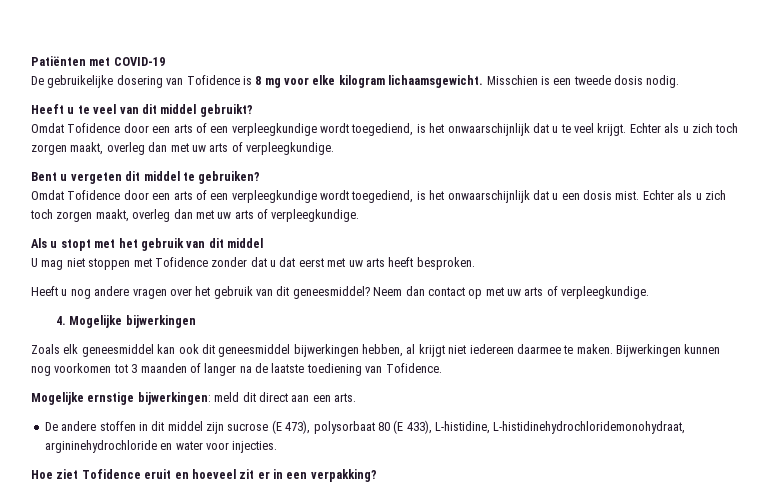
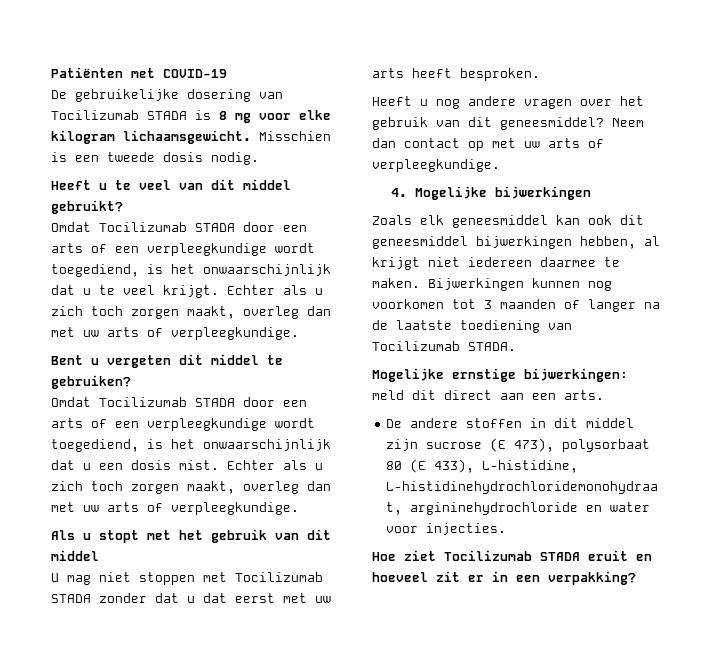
- De gebruikelijke dosering van Tofidence is 8 mg voor elke kilogram lichaamsgewicht.
+ De gebruikelijke dosering van Tocilizumab STADA is 8 mg voor elke kilogram lichaamsgewicht.
- Omdat Tofidence door een arts of een verpleegkundige wordt toegediend, is het onwaarschijnlijk dat u te veel krijgt.
+ Omdat Tocilizumab STADA door een arts of een verpleegkundige wordt toegediend, is het onwaarschijnlijk dat u te veel krijgt.
- Omdat Tofidence door een arts of een verpleegkundige wordt toegediend, is het onwaarschijnlijk dat u een dosis mist.
+ Omdat Tocilizumab STADA door een arts of een verpleegkundige wordt toegediend, is het onwaarschijnlijk dat u een dosis mist.
- U mag niet stoppen met Tofidence zonder dat u dat eerst met uw arts heeft besproken.
+ U mag niet stoppen met Tocilizumab STADA zonder dat u dat eerst met uw arts heeft besproken.
- Bijwerkingen kunnen nog voorkomen tot 3 maanden of langer na de laatste toediening van Tofidence.
+ Bijwerkingen kunnen nog voorkomen tot 3 maanden of langer na de laatste toediening van Tocilizumab STADA.
- Hoe ziet Tofidence eruit en hoeveel zit er in een verpakking?
+ Hoe ziet Tocilizumab STADA eruit en hoeveel zit er in een verpakking?

